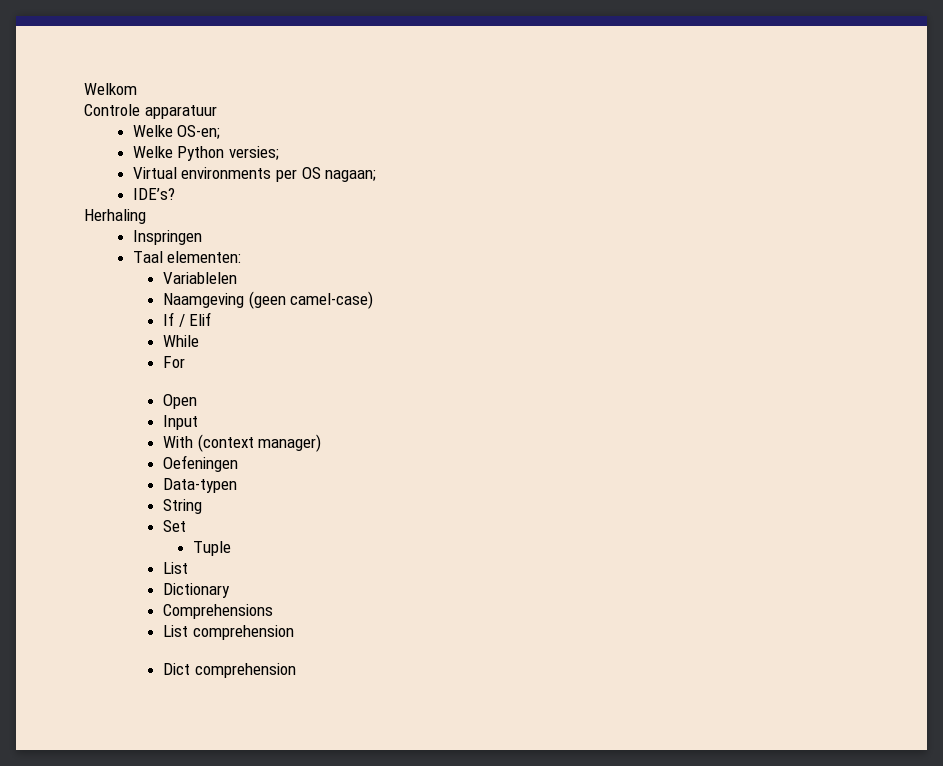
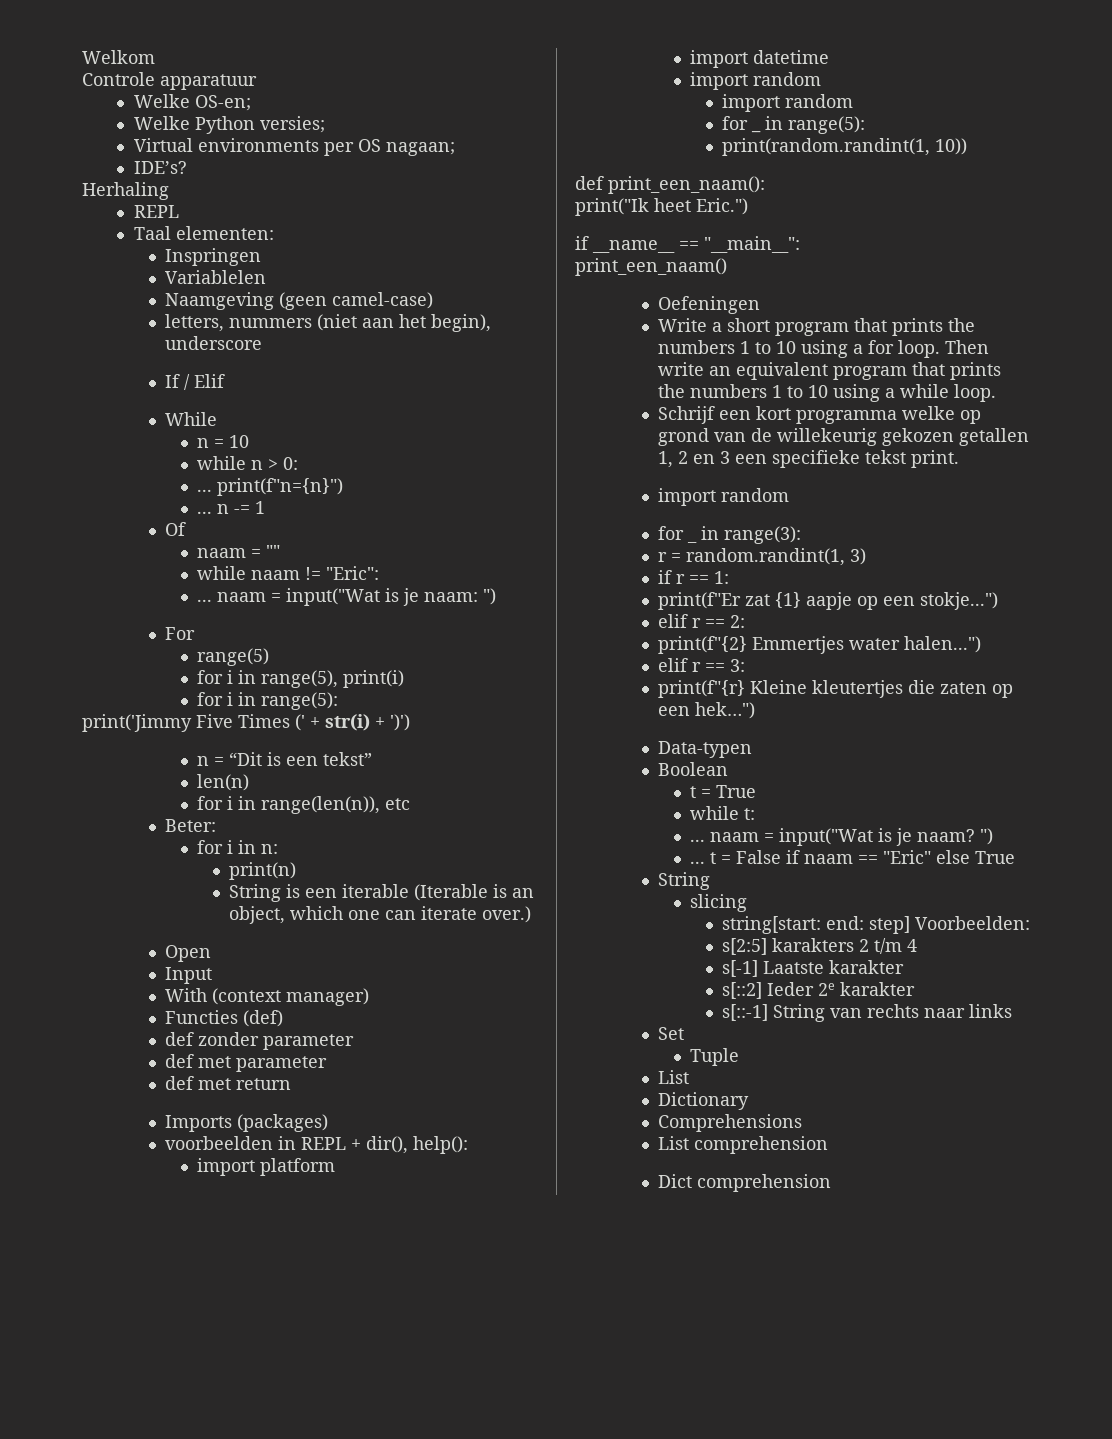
  Herhaling
- Inspringen
+ REPL
+ Inspringen
+ letters, nummers (niet aan het begin), underscore
  If / Elif
  While
+ n = 10
+ while n > 0:
+ ... print(f"n={n}")
+ ... n -= 1
+ Of
+ naam = ""
+ while naam != "Eric":
+ ... naam = input("Wat is je naam: ")
  For
+ range(5)
+ for i in range(5), print(i)
+ for i in range(5):
+ print('Jimmy Five Times (' + str(i) + ')')
+ n = “Dit is een tekst”
+ len(n)
+ for i in range(len(n)), etc
+ Beter:
+ for i in n:
+ print(n)
+ String is een iterable (Iterable is an object, which one can iterate over.)
+ Functies (def)
+ def zonder parameter
+ def met parameter
+ def met return
+ Imports (packages)
+ voorbeelden in REPL + dir(), help():
+ import platform
+ import datetime
+ import random
+ import random
+ for _ in range(5):
+ print(random.randint(1, 10))
+ def print_een_naam():
+ print("Ik heet Eric.")
+ if __name__ == "__main__":
+ print_een_naam()
  Oefeningen
+ Write a short program that prints the numbers 1 to 10 using a for loop. Then write an equivalent program that prints the numbers 1 to 10 using a while loop.
+ Schrijf een kort programma welke op grond van de willekeurig gekozen getallen 1, 2 en 3 een specifieke tekst print.
+ import random
+ for _ in range(3):
+ r = random.randint(1, 3)
+ if r == 1:
+ print(f"Er zat {1} aapje op een stokje...")
+ elif r == 2:
+ print(f"{2} Emmertjes water halen...")
+ elif r == 3:
+ print(f"{r} Kleine kleutertjes die zaten op een hek…")
  Data-typen
+ Boolean
+ t = True
+ while t:
+ ... naam = input("Wat is je naam? ")
+ ... t = False if naam == "Eric" else True
  String
+ slicing
+ string[start: end: step] Voorbeelden:
+ s[2:5] karakters 2 t/m 4
+ s[-1] Laatste karakter
+ s[::2] Ieder 2e karakter
+ s[::-1] String van rechts naar links

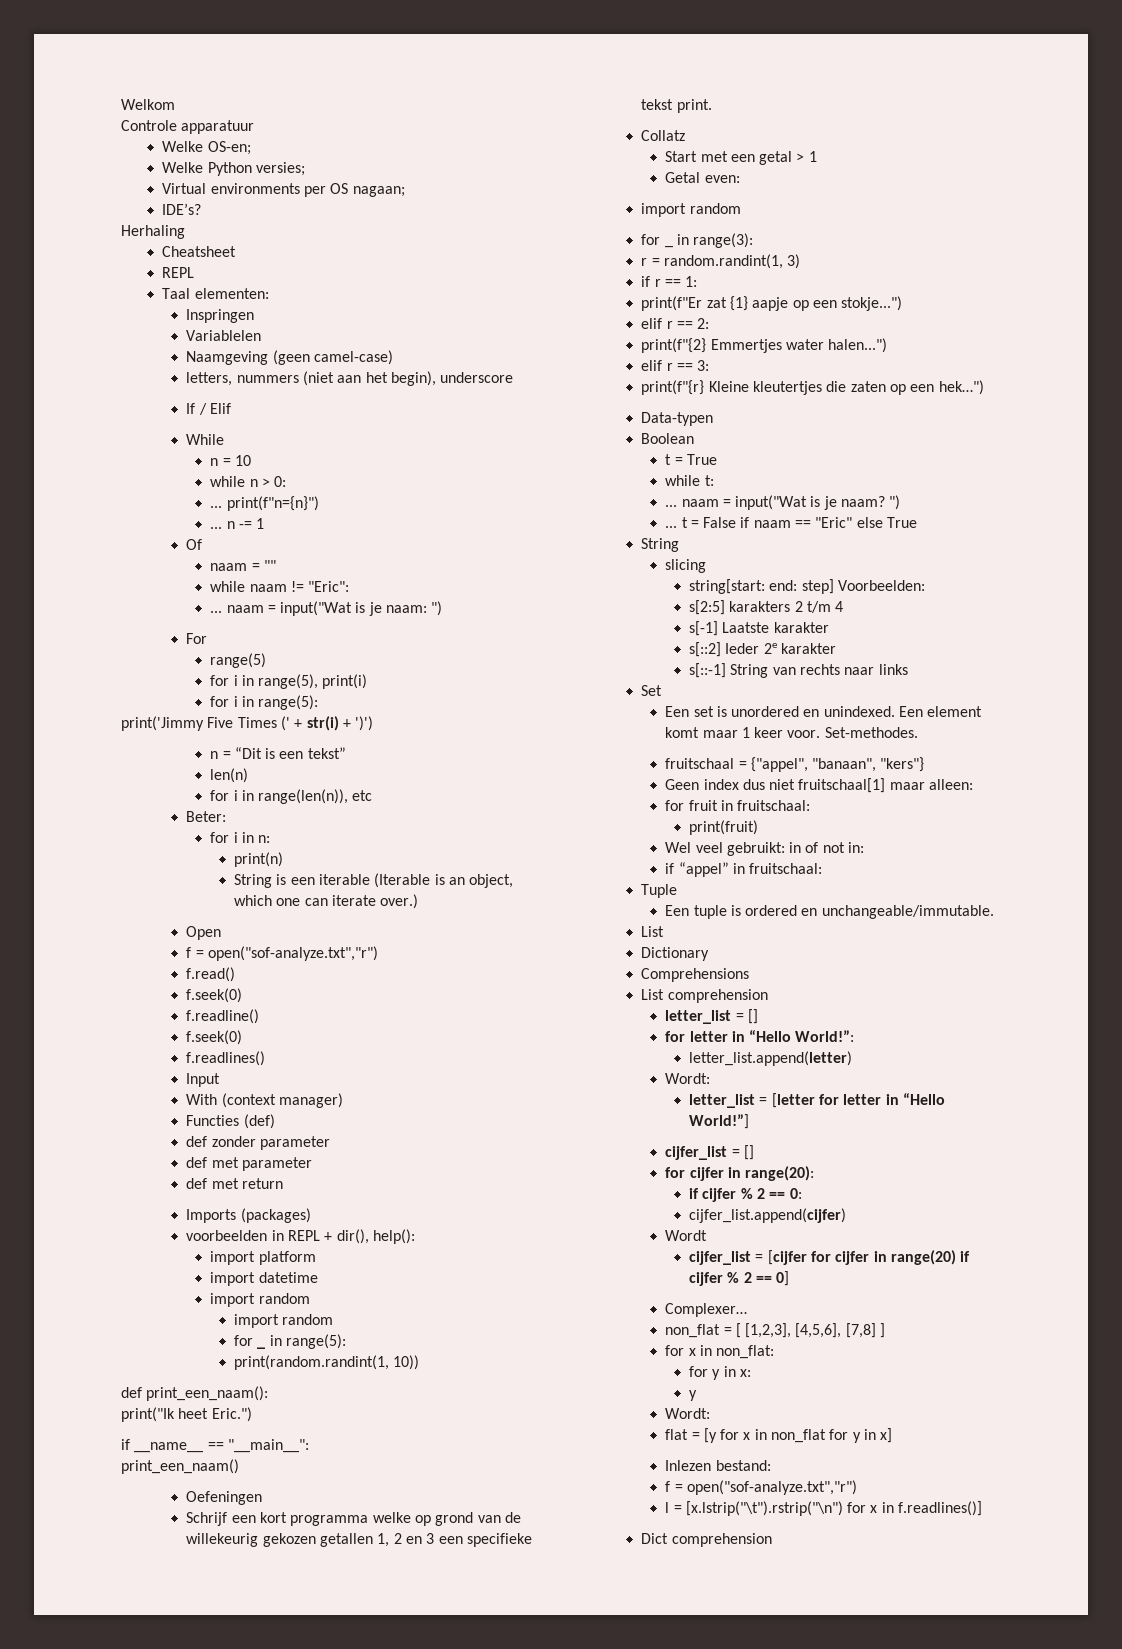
+ Cheatsheet
  Open
+ f = open("sof-analyze.txt","r")
+ f.read()
+ f.seek(0)
+ f.readline()
+ f.seek(0)
+ f.readlines()
- Write a short program that prints the numbers 1 to 10 using a for loop. Then write an equivalent program that prints the numbers 1 to 10 using a while loop.
+ Collatz
+ Start met een getal > 1
+ Getal even:
+ Een set is unordered en unindexed. Een element komt maar 1 keer voor. Set-methodes.
+ fruitschaal = {"appel", "banaan", "kers"}
+ Geen index dus niet fruitschaal[1] maar alleen:
+ for fruit in fruitschaal:
+ print(fruit)
+ Wel veel gebruikt: in of not in:
+ if “appel” in fruitschaal:
  Tuple
+ Een tuple is ordered en unchangeable/immutable.
+ letter_list = []
+ for letter in “Hello World!”:
+ letter_list.append(letter)
+ Wordt:
+ letter_list = [letter for letter in “Hello World!”]
+ cijfer_list = []
+ for cijfer in range(20):
+ if cijfer % 2 == 0:
+ cijfer_list.append(cijfer)
+ Wordt
+ cijfer_list = [cijfer for cijfer in range(20) if cijfer % 2 == 0]
+ Complexer…
+ non_flat = [ [1,2,3], [4,5,6], [7,8] ]
+ for x in non_flat:
+ for y in x:
+ y
+ Wordt:
+ flat = [y for x in non_flat for y in x]
+ Inlezen bestand:
+ f = open("sof-analyze.txt","r")
+ l = [x.lstrip("\t").rstrip("\n") for x in f.readlines()]

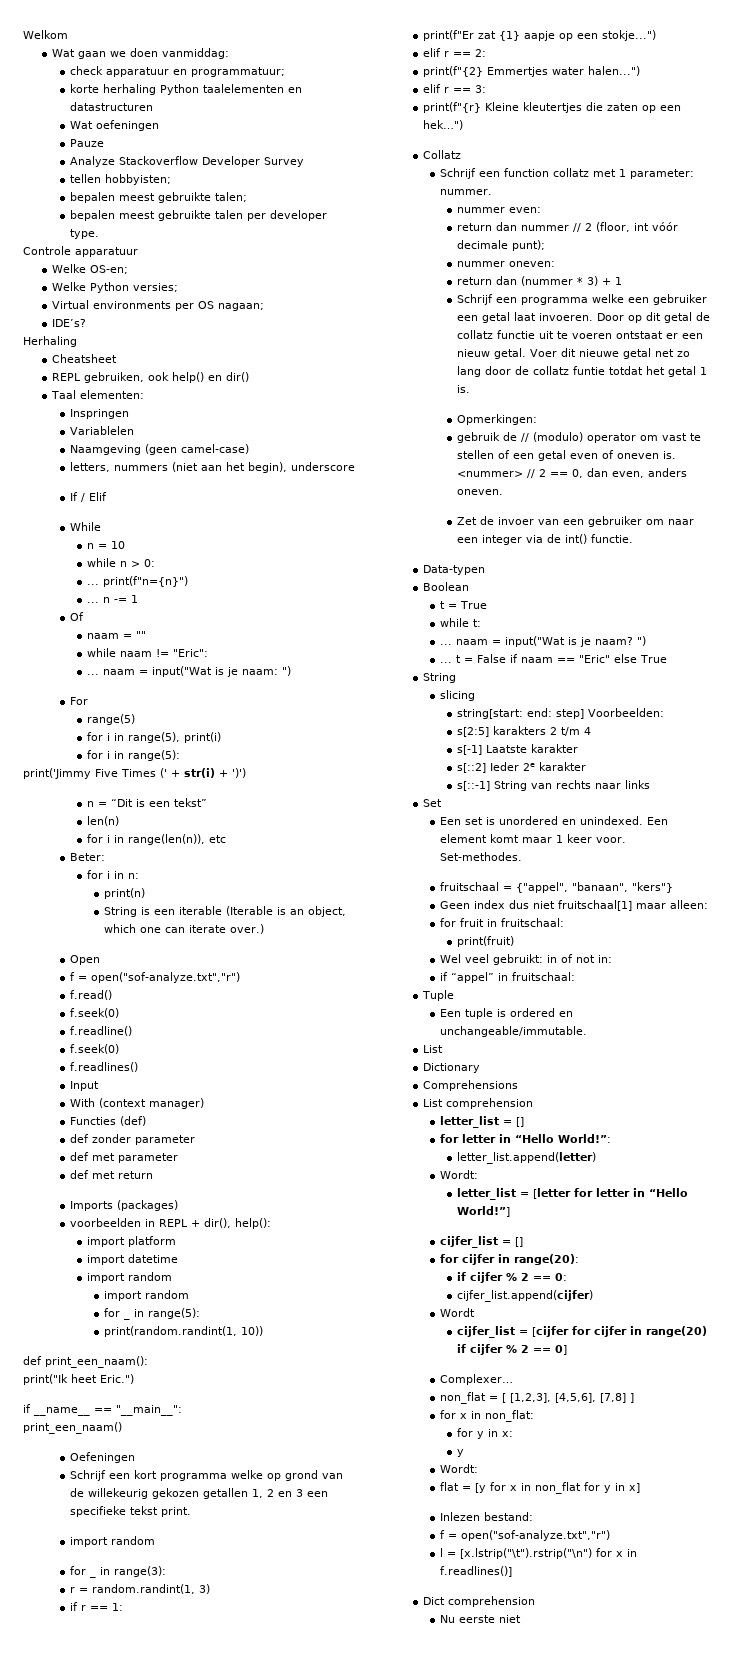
+ Wat gaan we doen vanmiddag:
+ check apparatuur en programmatuur;
+ korte herhaling Python taalelementen en datastructuren
+ Wat oefeningen
+ Pauze
+ Analyze Stackoverflow Developer Survey
+ tellen hobbyisten;
+ bepalen meest gebruikte talen;
+ bepalen meest gebruikte talen per developer type.
  Cheatsheet
- REPL
+ REPL gebruiken, ook help() en dir()
- Collatz
- Start met een getal > 1
- Getal even:
+ Collatz
+ Schrijf een function collatz met 1 parameter: nummer.
+ nummer even:
+ return dan nummer // 2 (floor, int vóór decimale punt);
+ nummer oneven:
+ return dan (nummer * 3) + 1
+ Schrijf een programma welke een gebruiker een getal laat invoeren. Door op dit getal de collatz functie uit te voeren ontstaat er een nieuw getal. Voer dit nieuwe getal net zo lang door de collatz funtie totdat het getal 1 is.
+ Opmerkingen:
+ gebruik de // (modulo) operator om vast te stellen of een getal even of oneven is. <nummer> // 2 == 0, dan even, anders oneven.
+ Zet de invoer van een gebruiker om naar een integer via de int() functie.
+ Nu eerste niet

